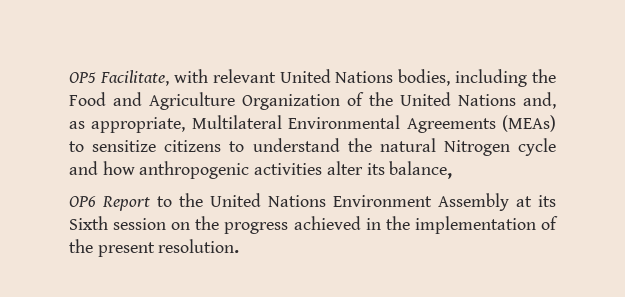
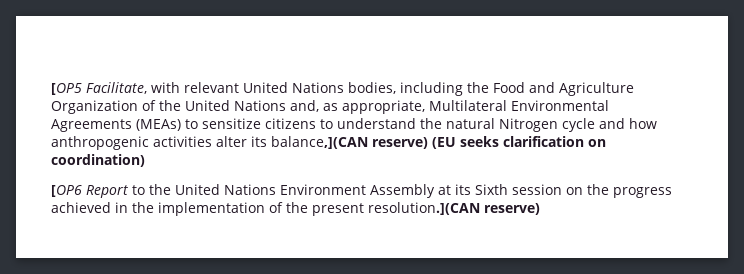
- OP5 Facilitate, with relevant United Nations bodies, including the Food and Agriculture Organization of the United Nations and, as appropriate, Multilateral Environmental Agreements (MEAs) to sensitize citizens to understand the natural Nitrogen cycle and how anthropogenic activities alter its balance,
- OP6 Report to the United Nations Environment Assembly at its Sixth session on the progress achieved in the implementation of the present resolution.
+ [OP5 Facilitate, with relevant United Nations bodies, including the Food and Agriculture Organization of the United Nations and, as appropriate, Multilateral Environmental Agreements (MEAs) to sensitize citizens to understand the natural Nitrogen cycle and how anthropogenic activities alter its balance,](CAN reserve) (EU seeks clarification on coordination)
+ [OP6 Report to the United Nations Environment Assembly at its Sixth session on the progress achieved in the implementation of the present resolution.](CAN reserve)

